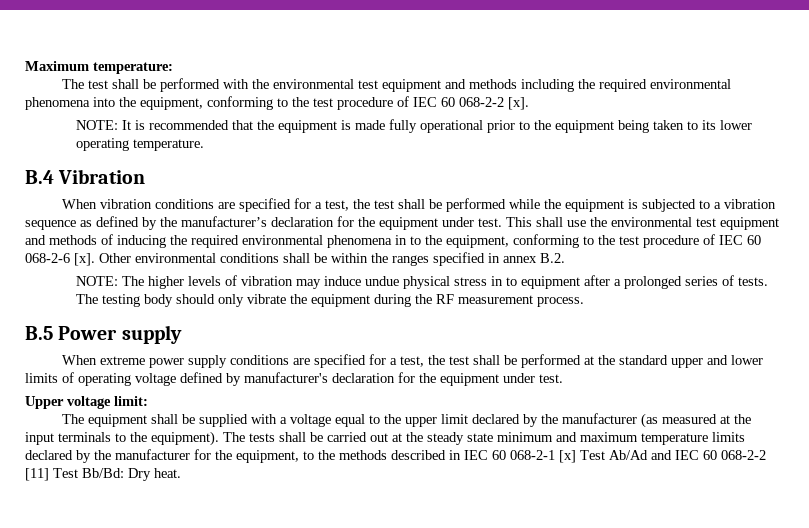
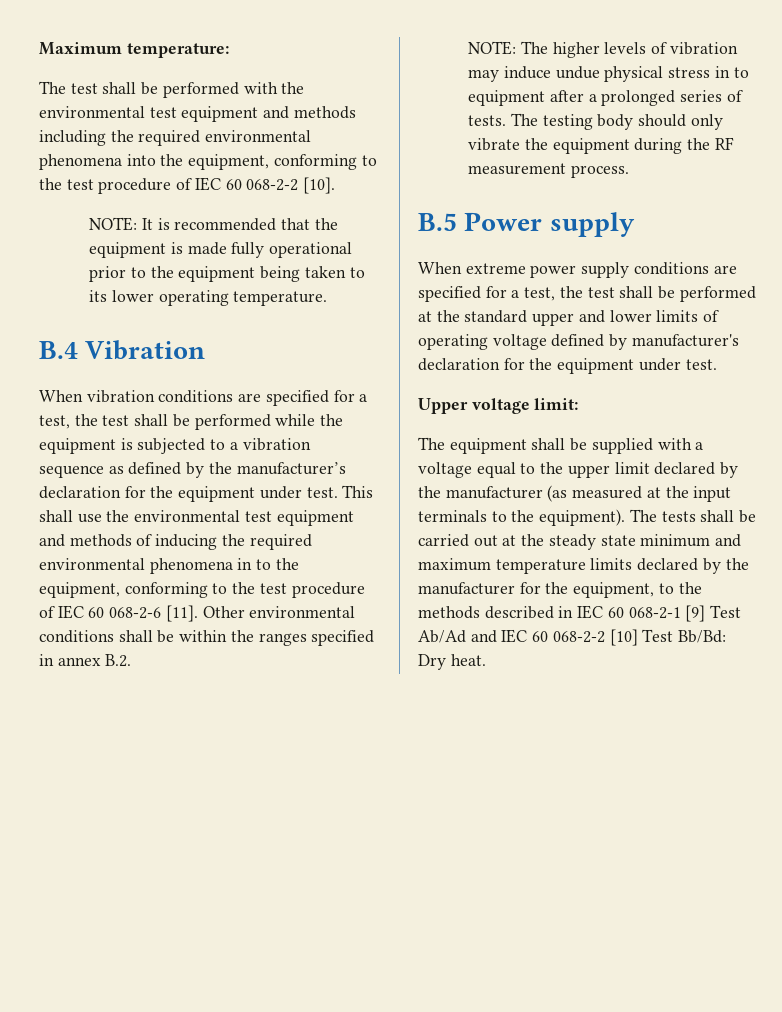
- The test shall be performed with the environmental test equipment and methods including the required environmental phenomena into the equipment, conforming to the test procedure of IEC 60 068-2-2 [x].
+ The test shall be performed with the environmental test equipment and methods including the required environmental phenomena into the equipment, conforming to the test procedure of IEC 60 068-2-2 [10].
- This shall use the environmental test equipment and methods of inducing the required environmental phenomena in to the equipment, conforming to the test procedure of IEC 60 068-2-6 [x].
+ This shall use the environmental test equipment and methods of inducing the required environmental phenomena in to the equipment, conforming to the test procedure of IEC 60 068-2-6 [11].
- The tests shall be carried out at the steady state minimum and maximum temperature limits declared by the manufacturer for the equipment, to the methods described in IEC 60 068-2-1 [x] Test Ab/Ad and IEC 60 068-2-2 [11] Test Bb/Bd: Dry heat.
+ The tests shall be carried out at the steady state minimum and maximum temperature limits declared by the manufacturer for the equipment, to the methods described in IEC 60 068-2-1 [9] Test Ab/Ad and IEC 60 068-2-2 [10] Test Bb/Bd: Dry heat.

